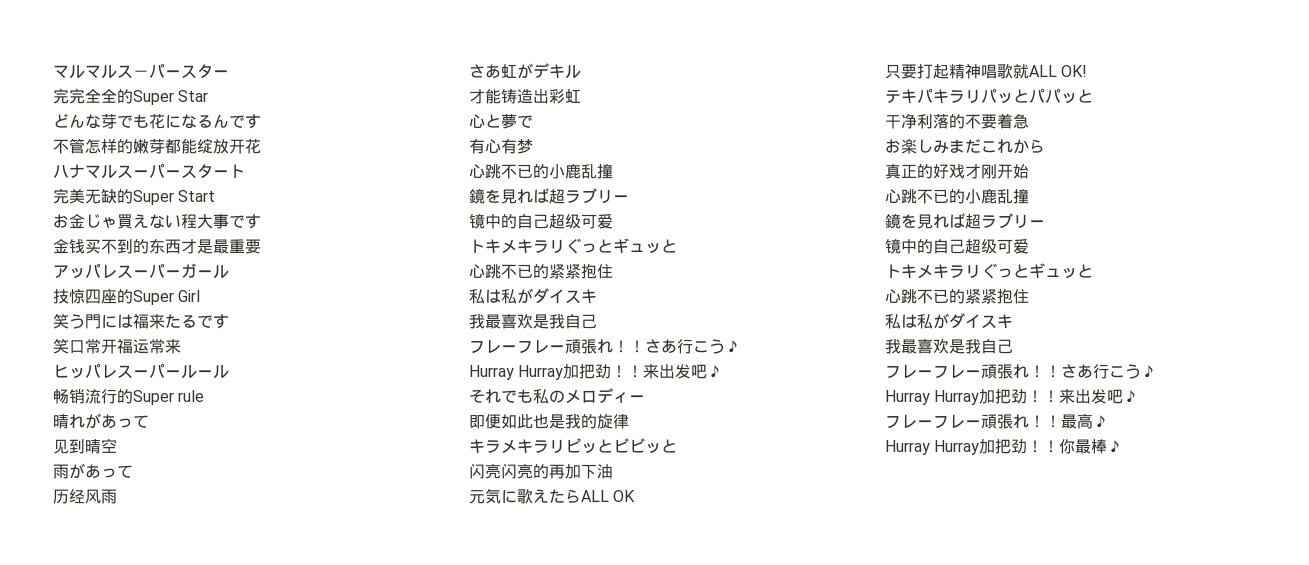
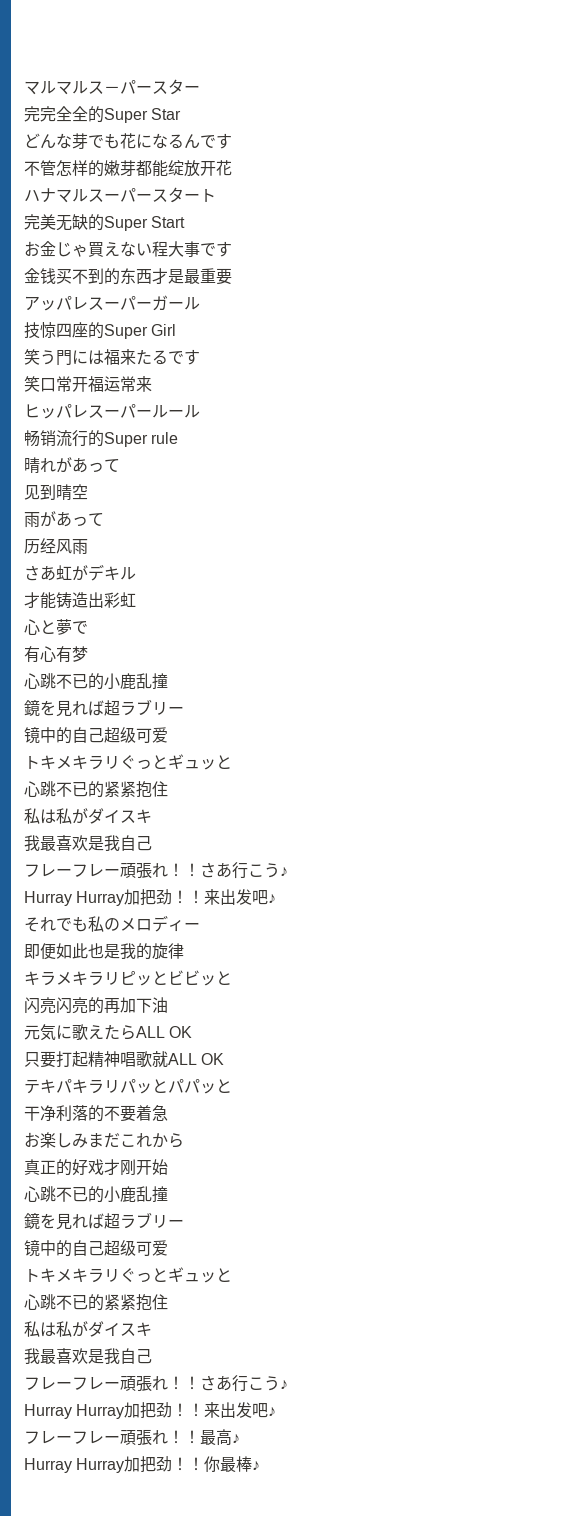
- 只要打起精神唱歌就ALL OK!
+ 只要打起精神唱歌就ALL OK

